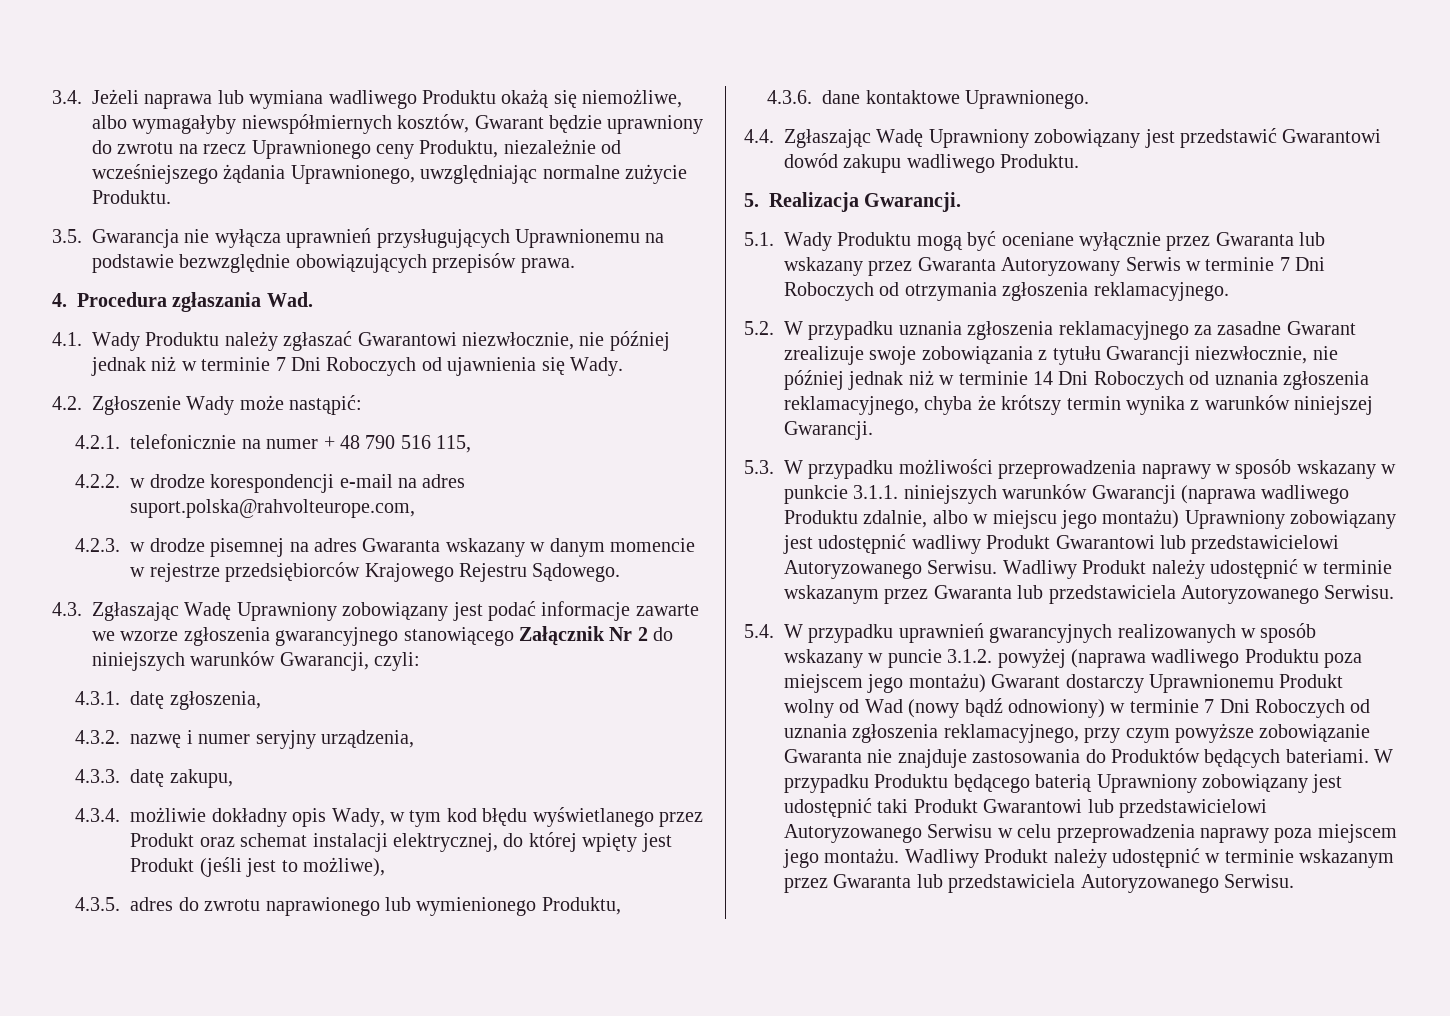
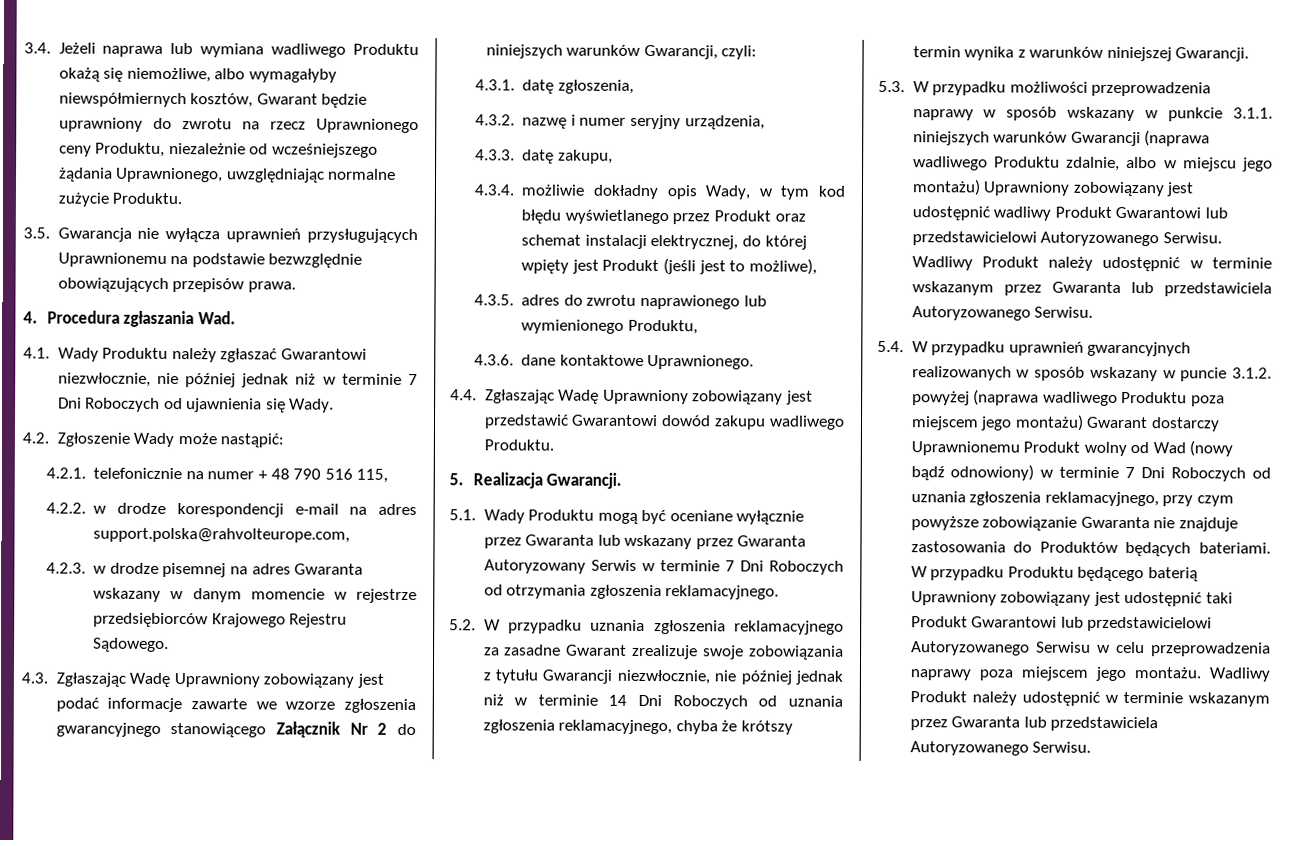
- 4.2.2. w drodze korespondencji e-mail na adres suport.polska@rahvolteurope.com,
+ 4.2.2. w drodze korespondencji e-mail na adres support.polska@rahvolteurope.com,

